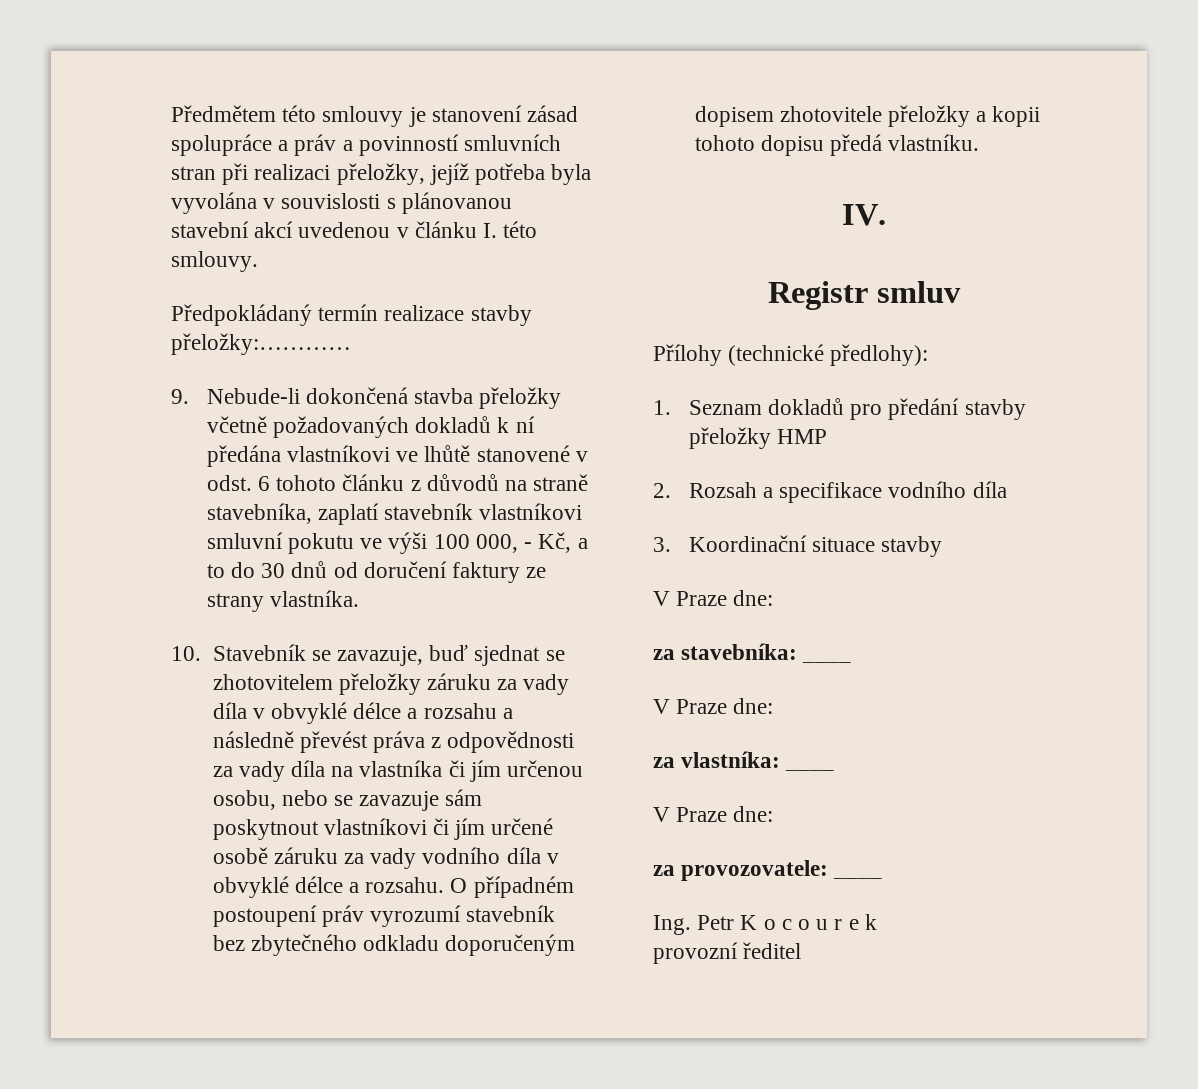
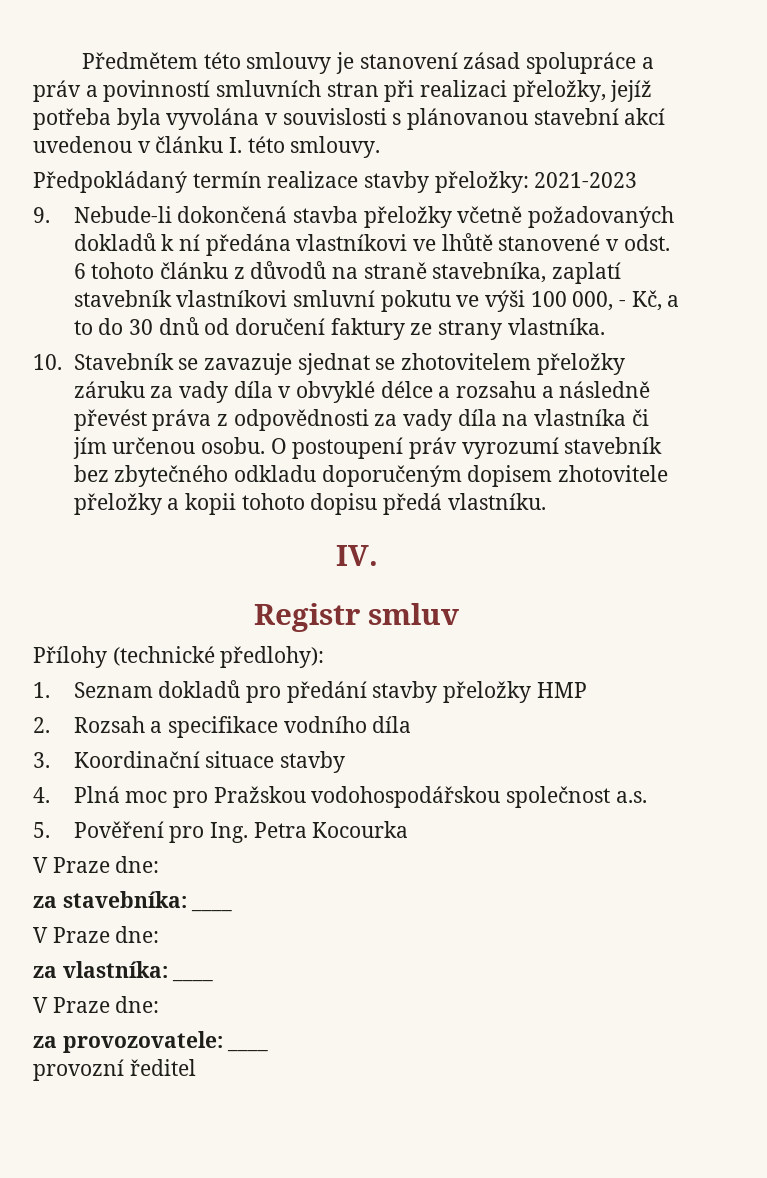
- Předpokládaný termín realizace stavby přeložky:…………
+ Předpokládaný termín realizace stavby přeložky: 2021-2023
- 10. Stavebník se zavazuje, buď sjednat se zhotovitelem přeložky záruku za vady díla v obvyklé délce a rozsahu a následně převést práva z odpovědnosti za vady díla na vlastníka či jím určenou osobu, nebo se zavazuje sám poskytnout vlastníkovi či jím určené osobě záruku za vady vodního díla v obvyklé délce a rozsahu. O případném postoupení práv vyrozumí stavebník bez zbytečného odkladu doporučeným dopisem zhotovitele přeložky a kopii tohoto dopisu předá vlastníku.
+ 10. Stavebník se zavazuje sjednat se zhotovitelem přeložky záruku za vady díla v obvyklé délce a rozsahu a následně převést práva z odpovědnosti za vady díla na vlastníka či jím určenou osobu. O postoupení práv vyrozumí stavebník bez zbytečného odkladu doporučeným dopisem zhotovitele přeložky a kopii tohoto dopisu předá vlastníku.
+ 4. Plná moc pro Pražskou vodohospodářskou společnost a.s.
+ 5. Pověření pro Ing. Petra Kocourka
- Ing. Petr K o c o u r e k

